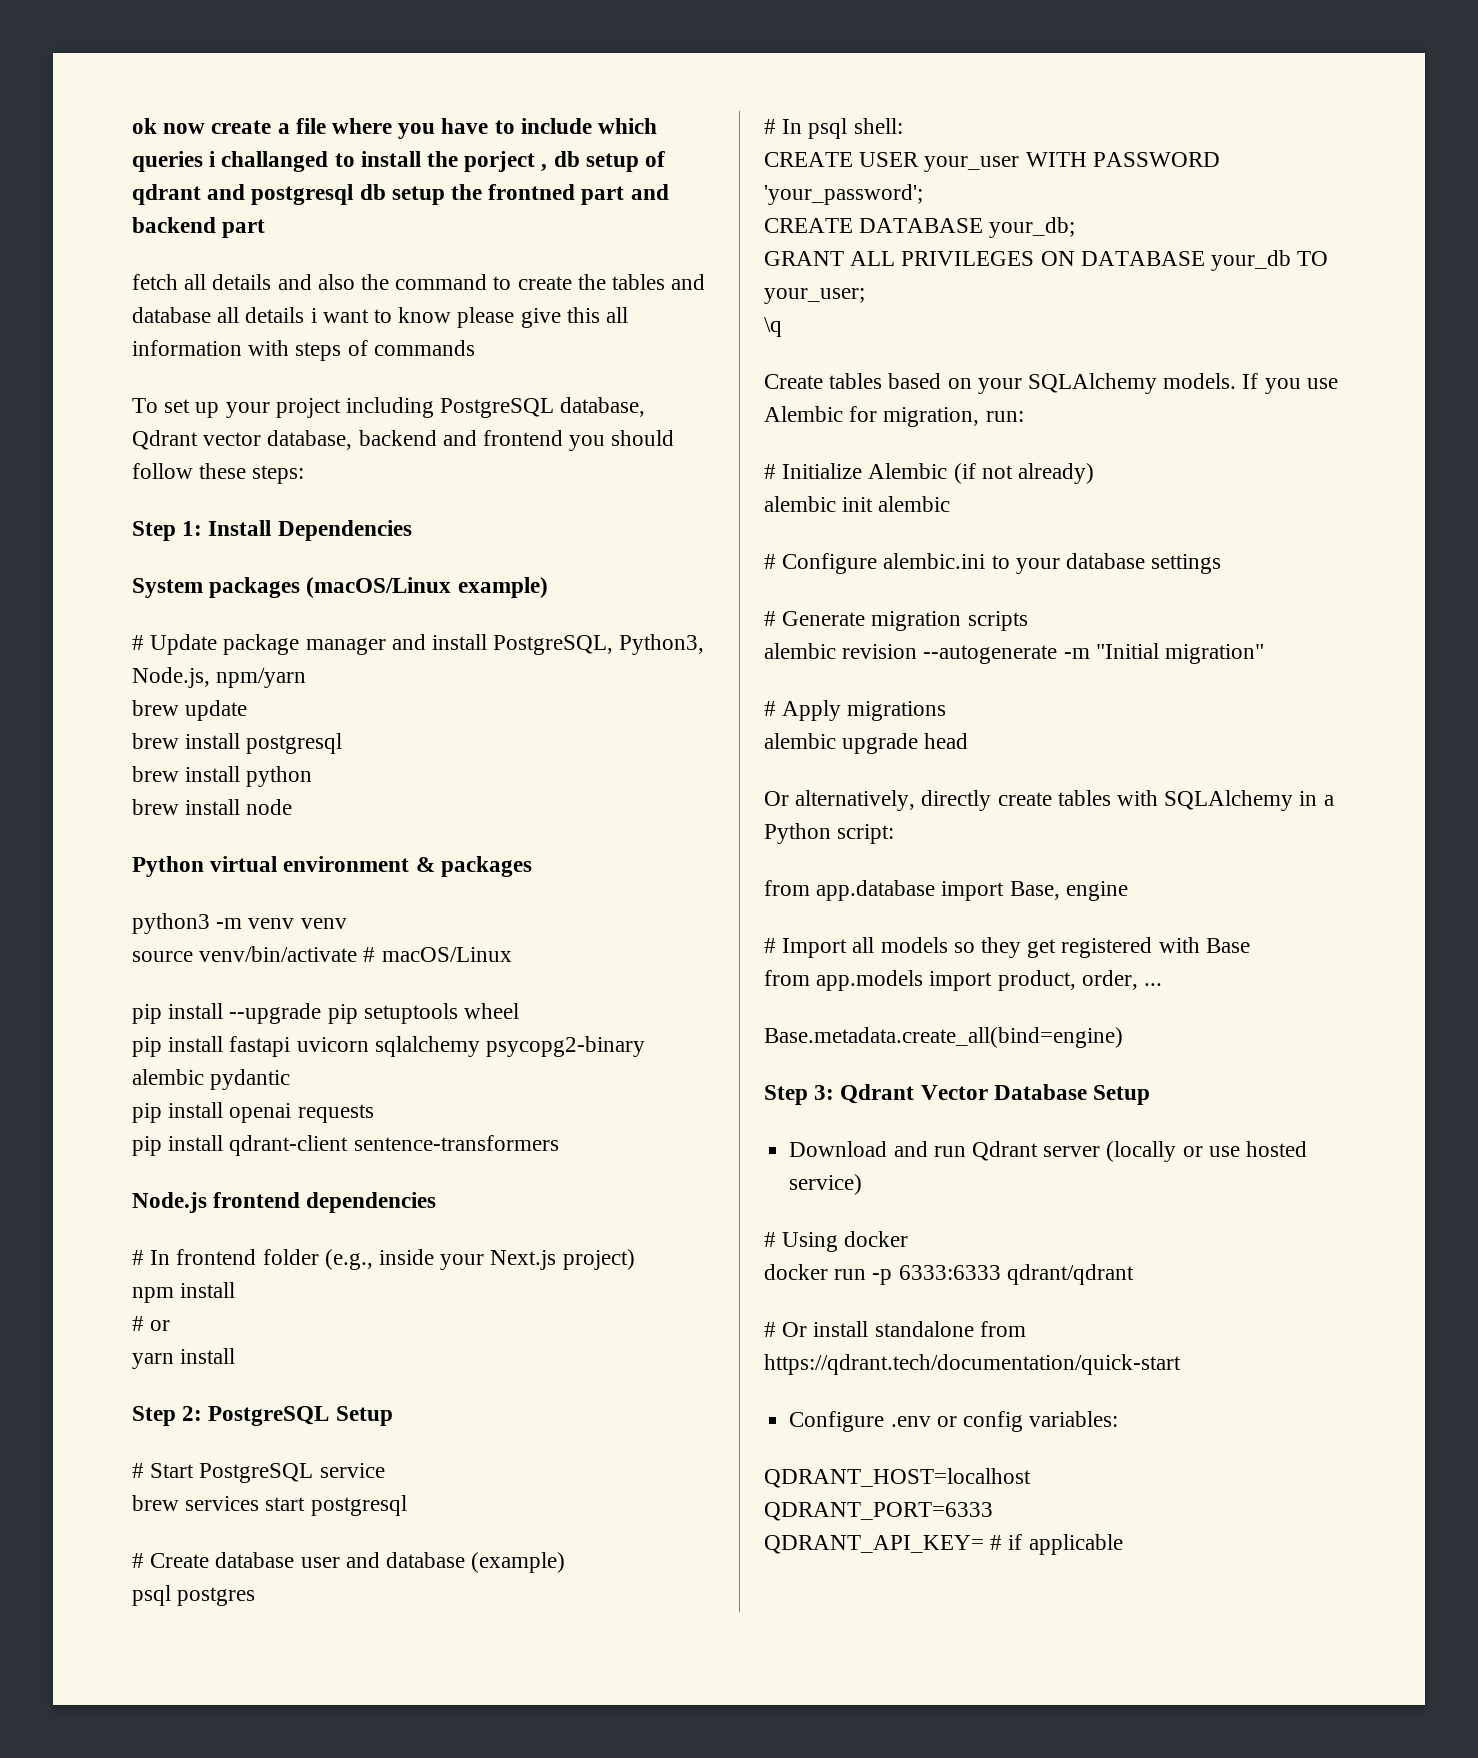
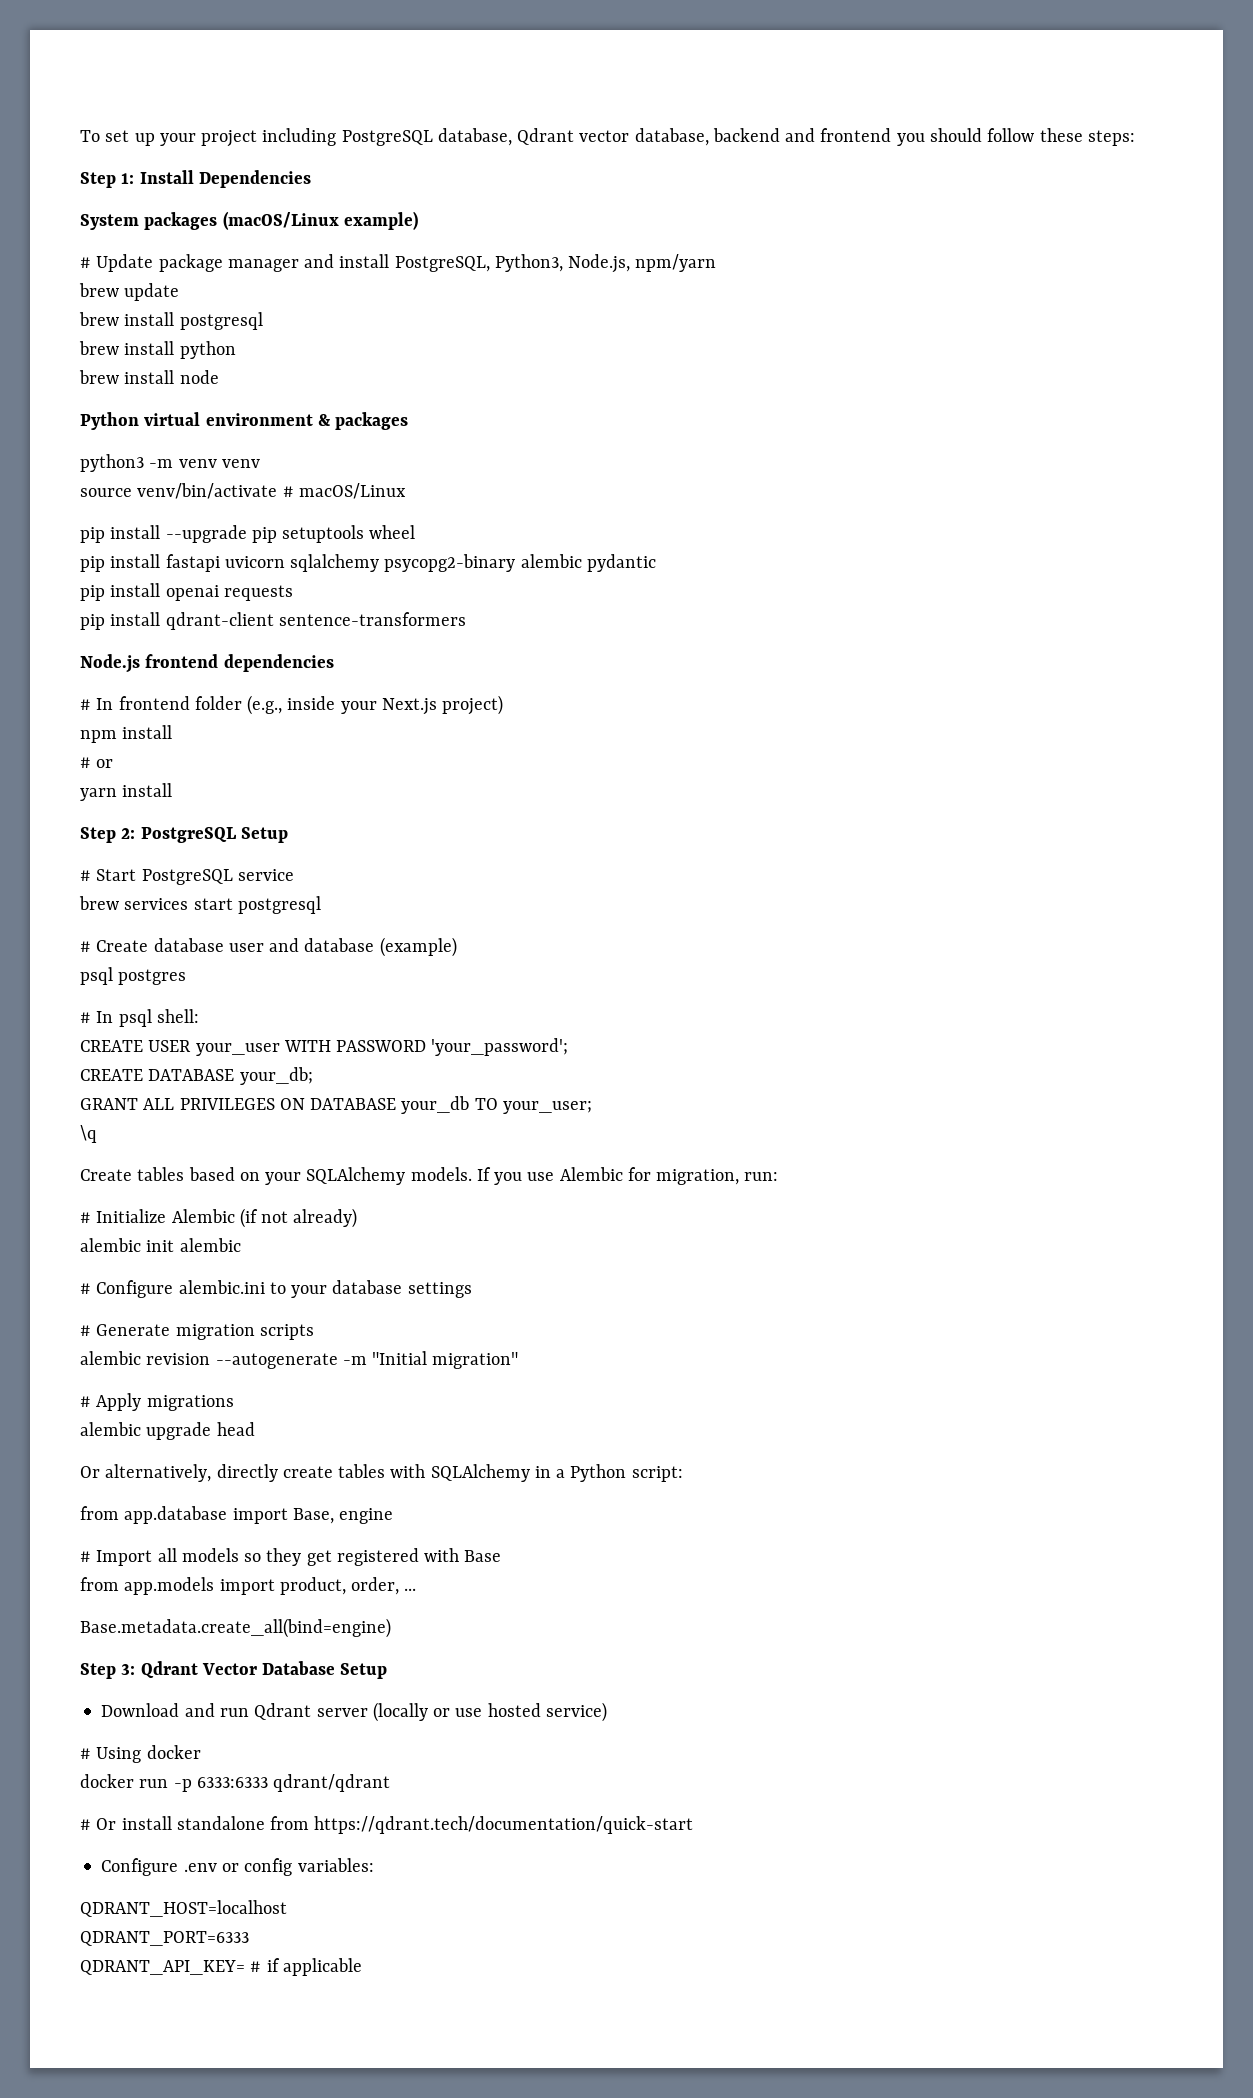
- ok now create a file where you have to include which queries i challanged to install the porject , db setup of qdrant and postgresql db setup the frontned part and backend part
- fetch all details and also the command to create the tables and database all details i want to know please give this all information with steps of commands

